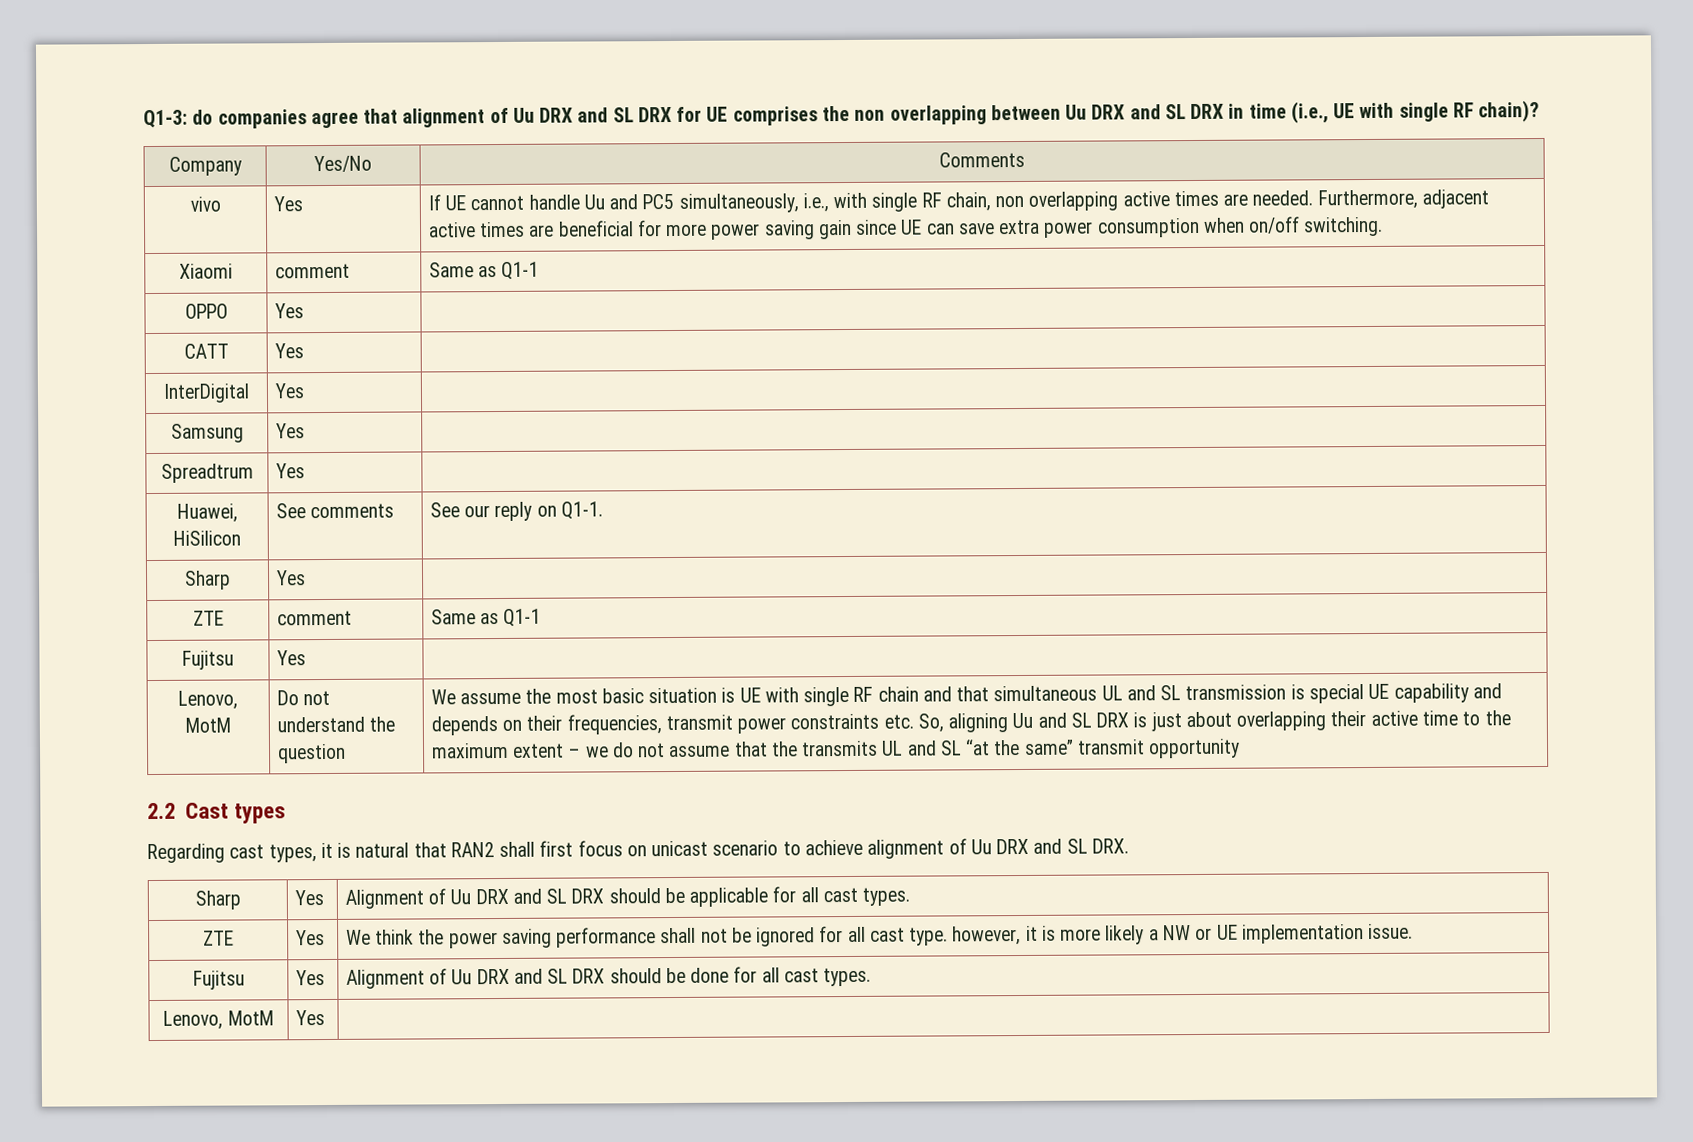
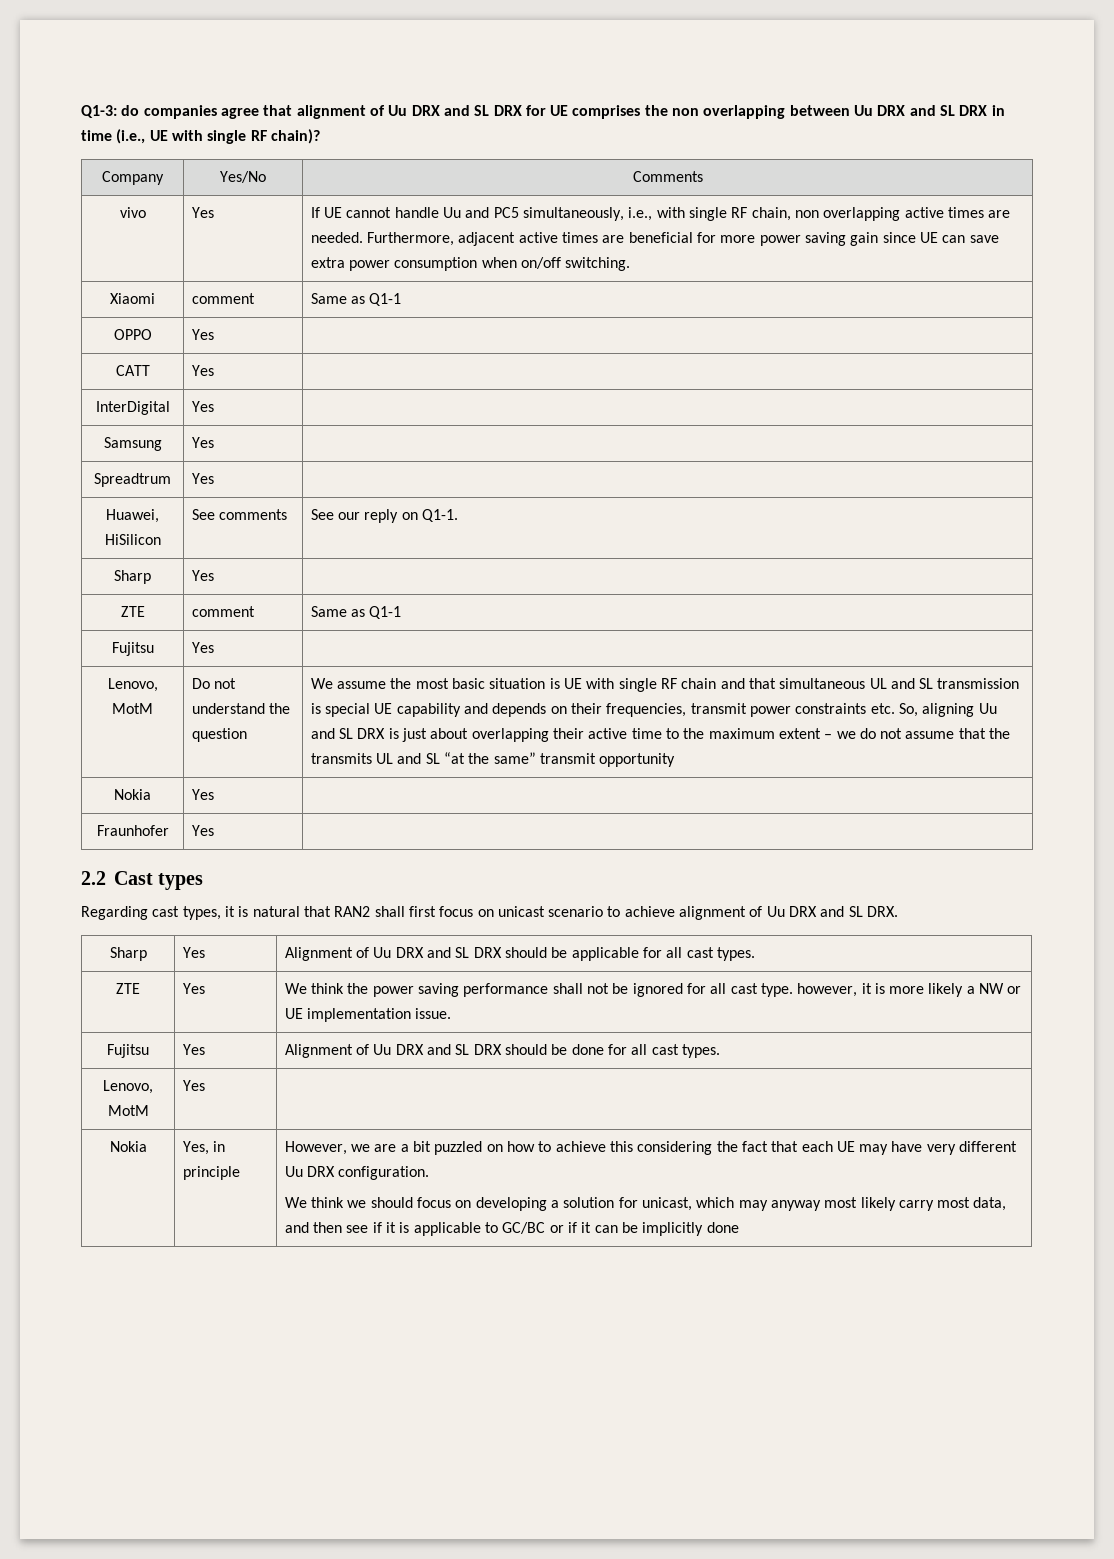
+ Nokia | Yes |
+ Fraunhofer | Yes |
+ Nokia | Yes, in principle | However, we are a bit puzzled on how to achieve this considering the fact that each UE may have very different Uu DRX configuration.
+ We think we should focus on developing a solution for unicast, which may anyway most likely carry most data, and then see if it is applicable to GC/BC or if it can be implicitly done

